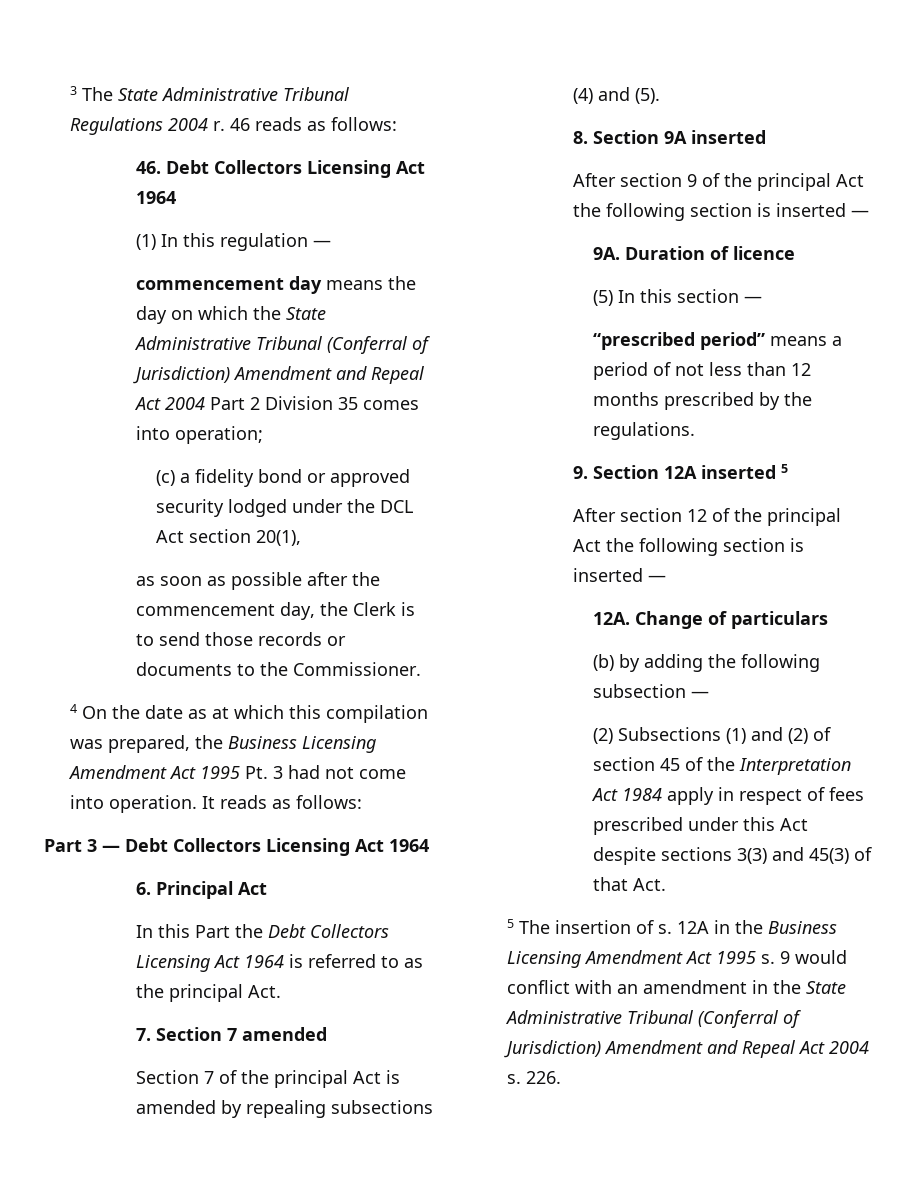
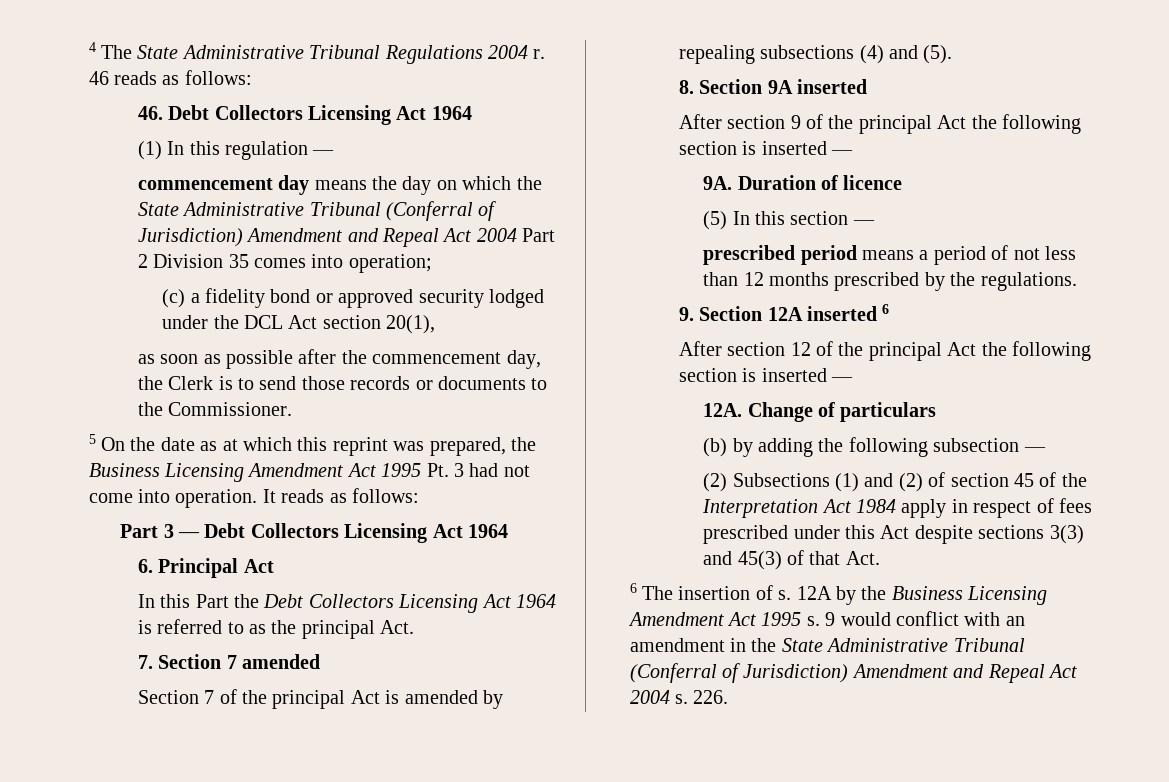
- 3 The State Administrative Tribunal Regulations 2004 r.
+ 4 The State Administrative Tribunal Regulations 2004 r.
- 4 On the date as at which this compilation was prepared, the Business Licensing Amendment Act 1995 Pt. 3 had not come into operation.
+ 5 On the date as at which this reprint was prepared, the Business Licensing Amendment Act 1995 Pt. 3 had not come into operation.
- “prescribed period” means a period of not less than 12 months prescribed by the regulations.
+ prescribed period means a period of not less than 12 months prescribed by the regulations.
- 9. Section 12A inserted 5
+ 9. Section 12A inserted 6
- 5 The insertion of s.
+ 6 The insertion of s.
- 12A in the Business Licensing Amendment Act 1995 s.
+ 12A by the Business Licensing Amendment Act 1995 s.

